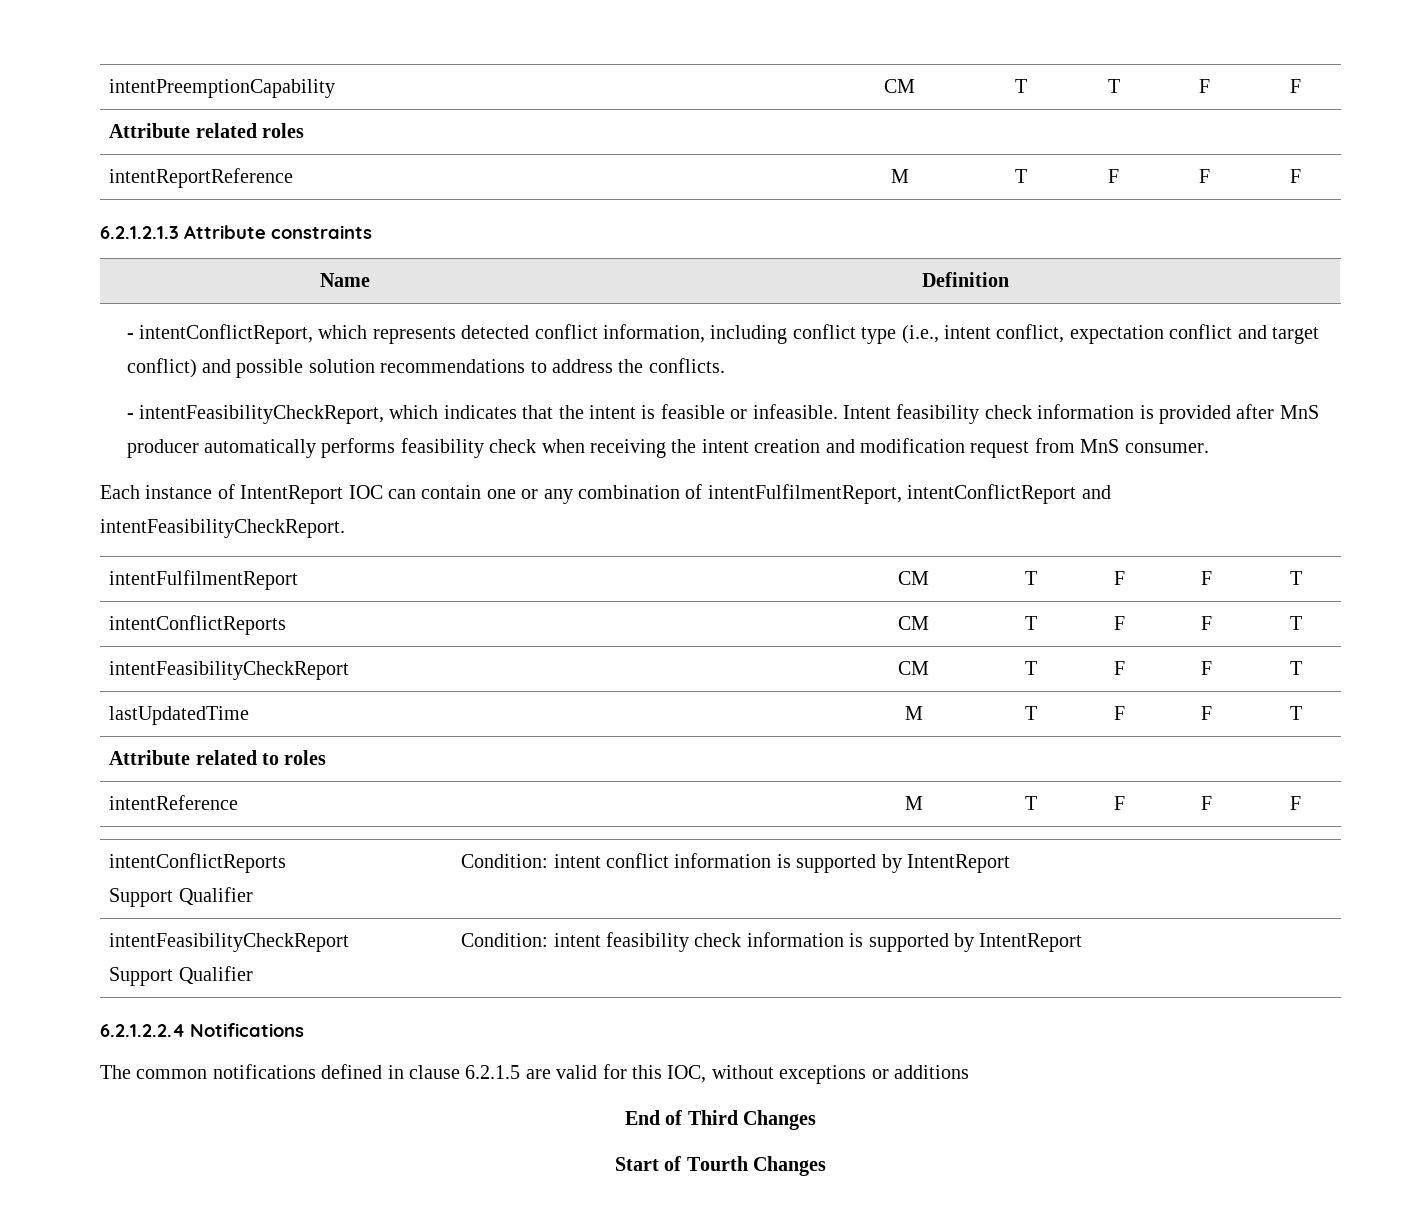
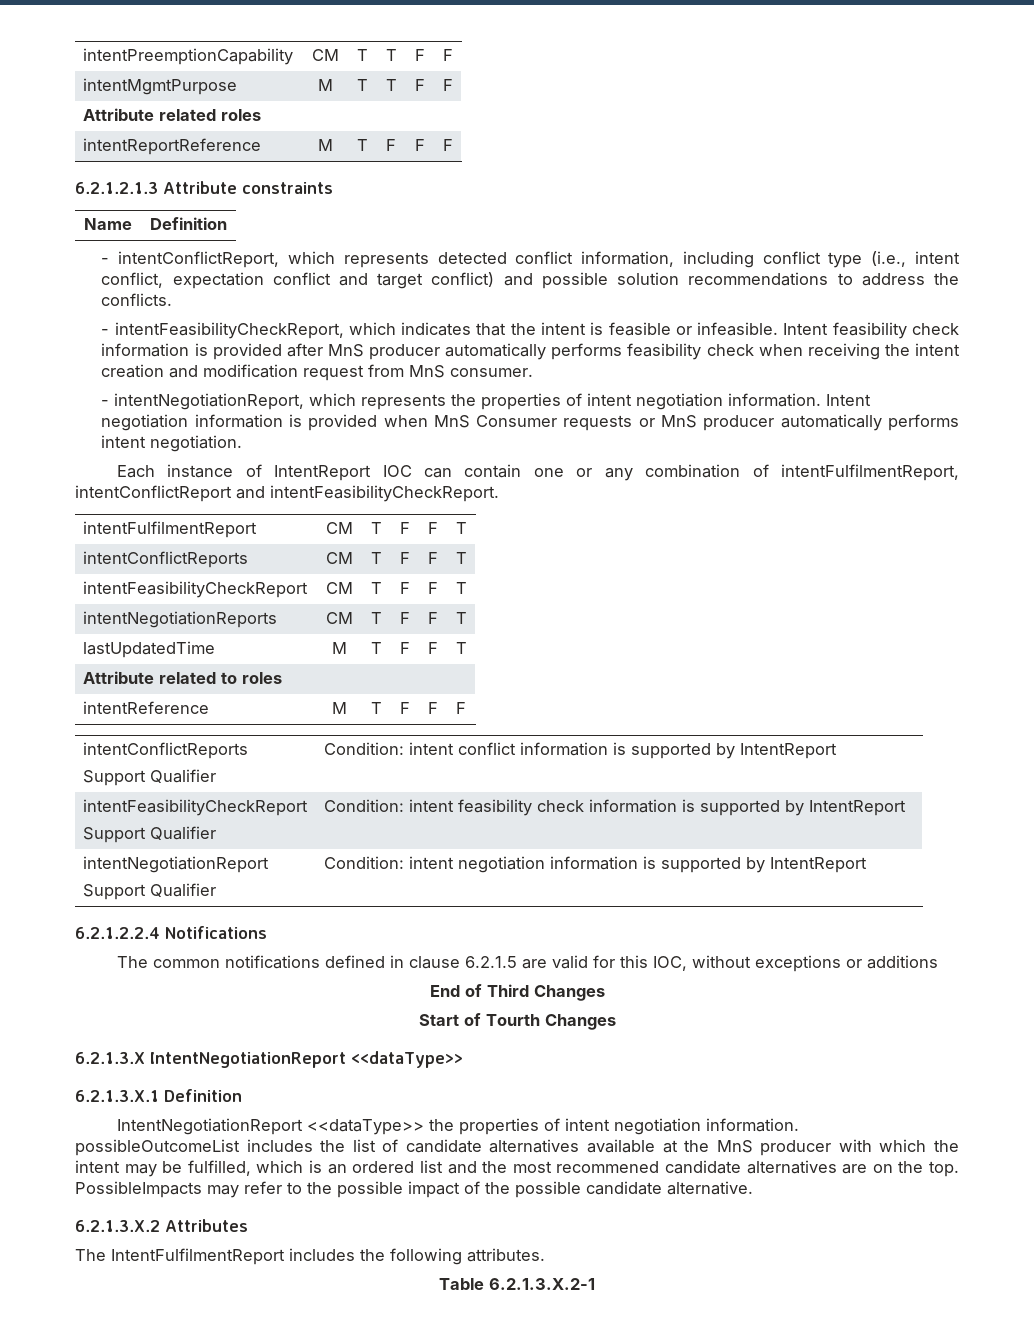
+ intentMgmtPurpose | M | T | T | F | F
+ - intentNegotiationReport, which represents the properties of intent negotiation information. Intent negotiation information is provided when MnS Consumer requests or MnS producer automatically performs intent negotiation.
+ intentNegotiationReports | CM | T | F | F | T
+ intentNegotiationReport
+ Support Qualifier | Condition: intent negotiation information is supported by IntentReport
+ 6.2.1.3.X IntentNegotiationReport <<dataType>>
+ 6.2.1.3.X.1 Definition
+ IntentNegotiationReport <<dataType>> the properties of intent negotiation information. possibleOutcomeList includes the list of candidate alternatives available at the MnS producer with which the intent may be fulfilled, which is an ordered list and the most recommened candidate alternatives are on the top. PossibleImpacts may refer to the possible impact of the possible candidate alternative.
+ 6.2.1.3.X.2 Attributes
+ The IntentFulfilmentReport includes the following attributes.
+ Table 6.2.1.3.X.2-1

